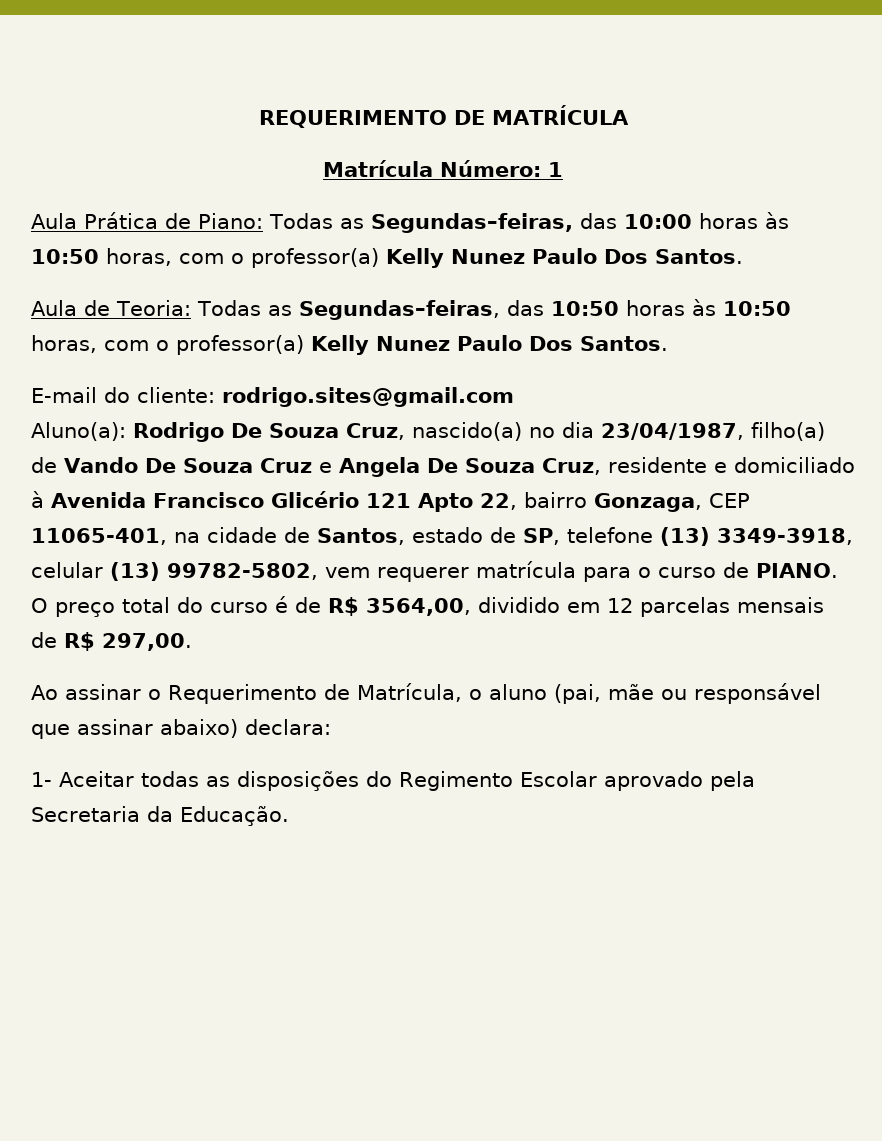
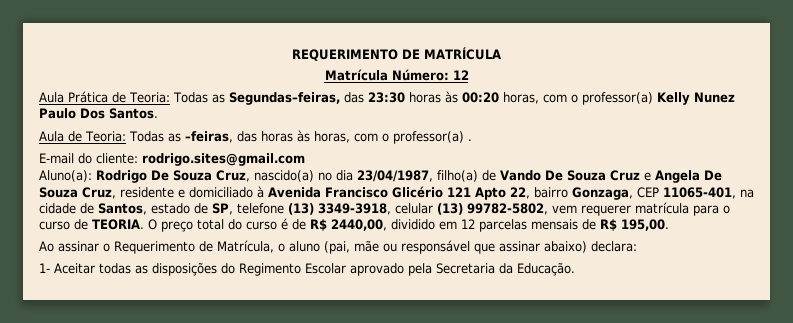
- Matrícula Número: 1
+ Matrícula Número: 12
- Aula Prática de Piano: Todas as Segundas–feiras, das 10:00 horas às 10:50 horas, com o professor(a) Kelly Nunez Paulo Dos Santos.
+ Aula Prática de Teoria: Todas as Segundas–feiras, das 23:30 horas às 00:20 horas, com o professor(a) Kelly Nunez Paulo Dos Santos.
- Aula de Teoria: Todas as Segundas–feiras, das 10:50 horas às 10:50 horas, com o professor(a) Kelly Nunez Paulo Dos Santos.
+ Aula de Teoria: Todas as –feiras, das horas às horas, com o professor(a) .
- Aluno(a): Rodrigo De Souza Cruz, nascido(a) no dia 23/04/1987, filho(a) de Vando De Souza Cruz e Angela De Souza Cruz, residente e domiciliado à Avenida Francisco Glicério 121 Apto 22, bairro Gonzaga, CEP 11065-401, na cidade de Santos, estado de SP, telefone (13) 3349-3918, celular (13) 99782-5802, vem requerer matrícula para o curso de PIANO.
+ Aluno(a): Rodrigo De Souza Cruz, nascido(a) no dia 23/04/1987, filho(a) de Vando De Souza Cruz e Angela De Souza Cruz, residente e domiciliado à Avenida Francisco Glicério 121 Apto 22, bairro Gonzaga, CEP 11065-401, na cidade de Santos, estado de SP, telefone (13) 3349-3918, celular (13) 99782-5802, vem requerer matrícula para o curso de TEORIA.
- O preço total do curso é de R$ 3564,00, dividido em 12 parcelas mensais de R$ 297,00.
+ O preço total do curso é de R$ 2440,00, dividido em 12 parcelas mensais de R$ 195,00.

